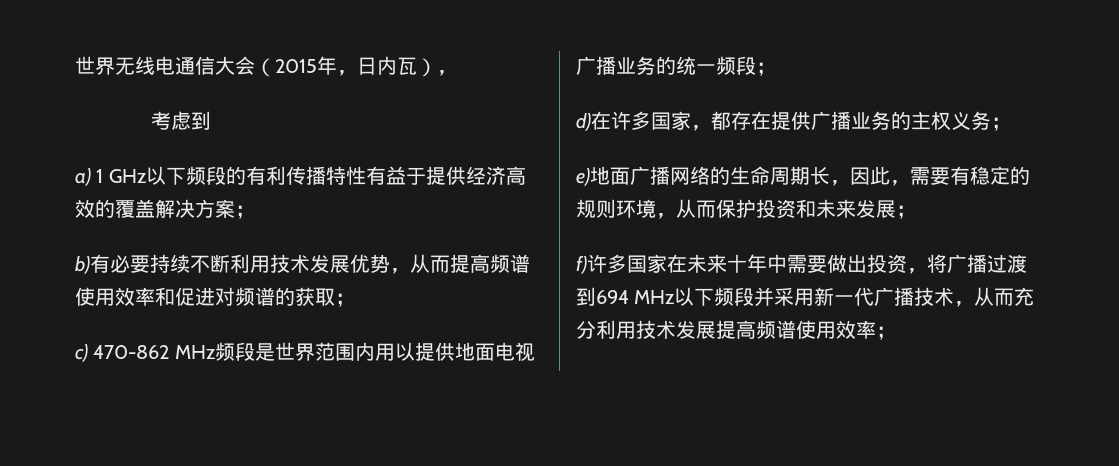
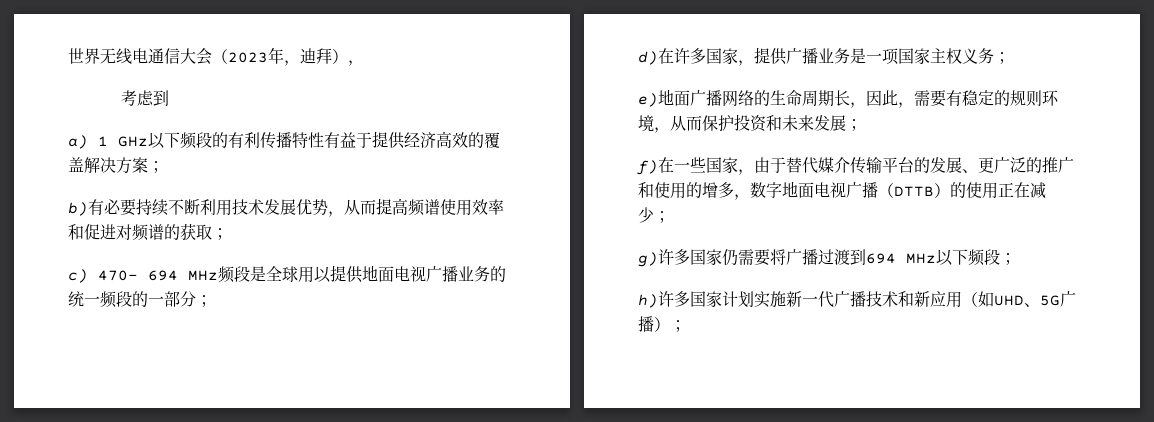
- 世界无线电通信大会（2015年，日内瓦），
+ 世界无线电通信大会（2023年，迪拜），
- c) 470-862 MHz频段是世界范围内用以提供地面电视广播业务的统一频段；
+ c) 470- 694 MHz频段是全球用以提供地面电视广播业务的统一频段的一部分；
- d)在许多国家，都存在提供广播业务的主权义务；
+ d)在许多国家，提供广播业务是一项国家主权义务；
- f)许多国家在未来十年中需要做出投资，将广播过渡到694 MHz以下频段并采用新一代广播技术，从而充分利用技术发展提高频谱使用效率；
+ f)在一些国家，由于替代媒介传输平台的发展、更广泛的推广和使用的增多，数字地面电视广播（DTTB）的使用正在减少；
+ g)许多国家仍需要将广播过渡到694 MHz以下频段；
+ h)许多国家计划实施新一代广播技术和新应用（如UHD、5G广播）；

